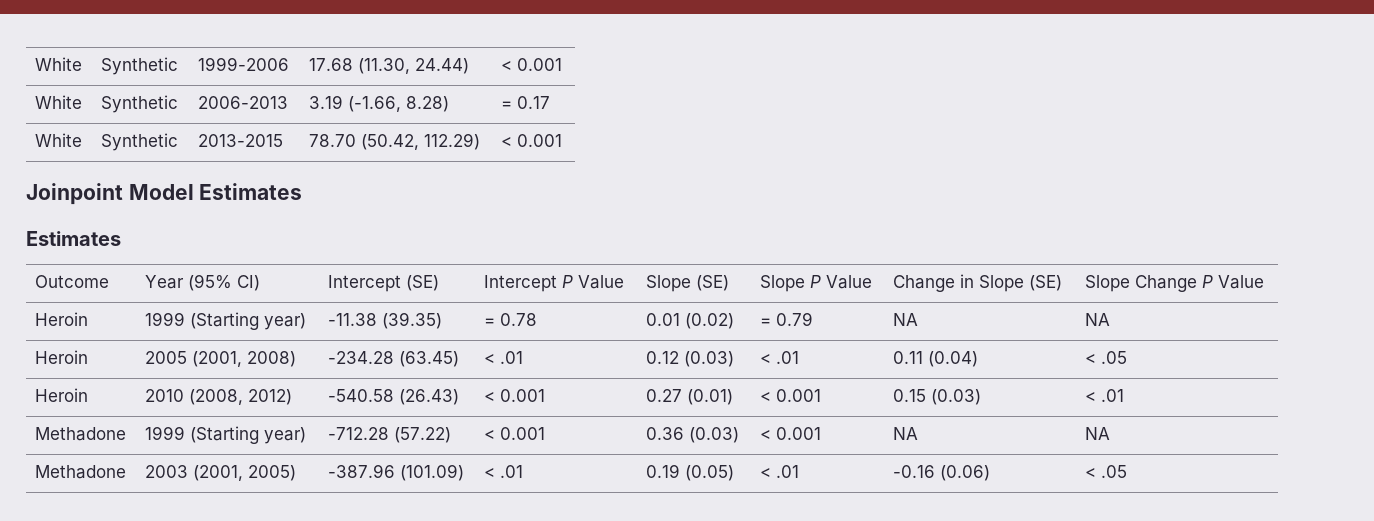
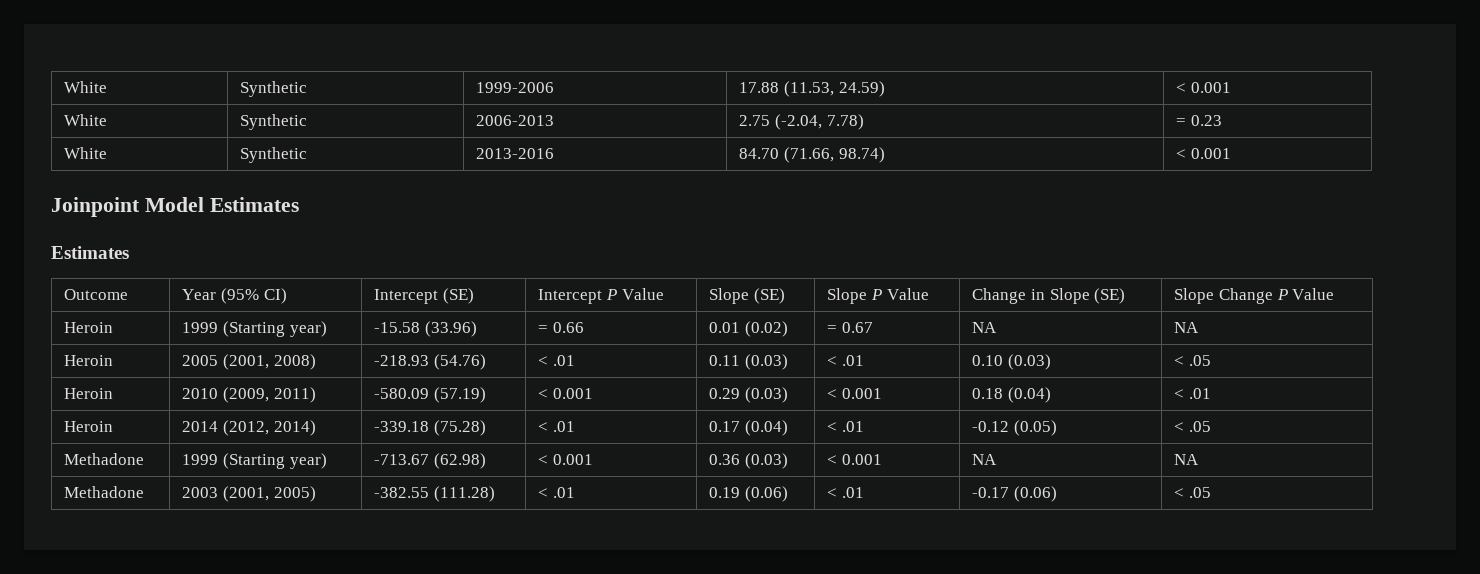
- White | Synthetic | 1999-2006 | 17.68 (11.30, 24.44) | < 0.001
+ White | Synthetic | 1999-2006 | 17.88 (11.53, 24.59) | < 0.001
- White | Synthetic | 2006-2013 | 3.19 (-1.66, 8.28) | = 0.17
- White | Synthetic | 2013-2015 | 78.70 (50.42, 112.29) | < 0.001
+ White | Synthetic | 2006-2013 | 2.75 (-2.04, 7.78) | = 0.23
+ White | Synthetic | 2013-2016 | 84.70 (71.66, 98.74) | < 0.001
- Heroin | 1999 (Starting year) | -11.38 (39.35) | = 0.78 | 0.01 (0.02) | = 0.79 | NA | NA
+ Heroin | 1999 (Starting year) | -15.58 (33.96) | = 0.66 | 0.01 (0.02) | = 0.67 | NA | NA
- Heroin | 2005 (2001, 2008) | -234.28 (63.45) | < .01 | 0.12 (0.03) | < .01 | 0.11 (0.04) | < .05
+ Heroin | 2005 (2001, 2008) | -218.93 (54.76) | < .01 | 0.11 (0.03) | < .01 | 0.10 (0.03) | < .05
- Heroin | 2010 (2008, 2012) | -540.58 (26.43) | < 0.001 | 0.27 (0.01) | < 0.001 | 0.15 (0.03) | < .01
+ Heroin | 2010 (2009, 2011) | -580.09 (57.19) | < 0.001 | 0.29 (0.03) | < 0.001 | 0.18 (0.04) | < .01
+ Heroin | 2014 (2012, 2014) | -339.18 (75.28) | < .01 | 0.17 (0.04) | < .01 | -0.12 (0.05) | < .05
- Methadone | 1999 (Starting year) | -712.28 (57.22) | < 0.001 | 0.36 (0.03) | < 0.001 | NA | NA
+ Methadone | 1999 (Starting year) | -713.67 (62.98) | < 0.001 | 0.36 (0.03) | < 0.001 | NA | NA
- Methadone | 2003 (2001, 2005) | -387.96 (101.09) | < .01 | 0.19 (0.05) | < .01 | -0.16 (0.06) | < .05
+ Methadone | 2003 (2001, 2005) | -382.55 (111.28) | < .01 | 0.19 (0.06) | < .01 | -0.17 (0.06) | < .05

